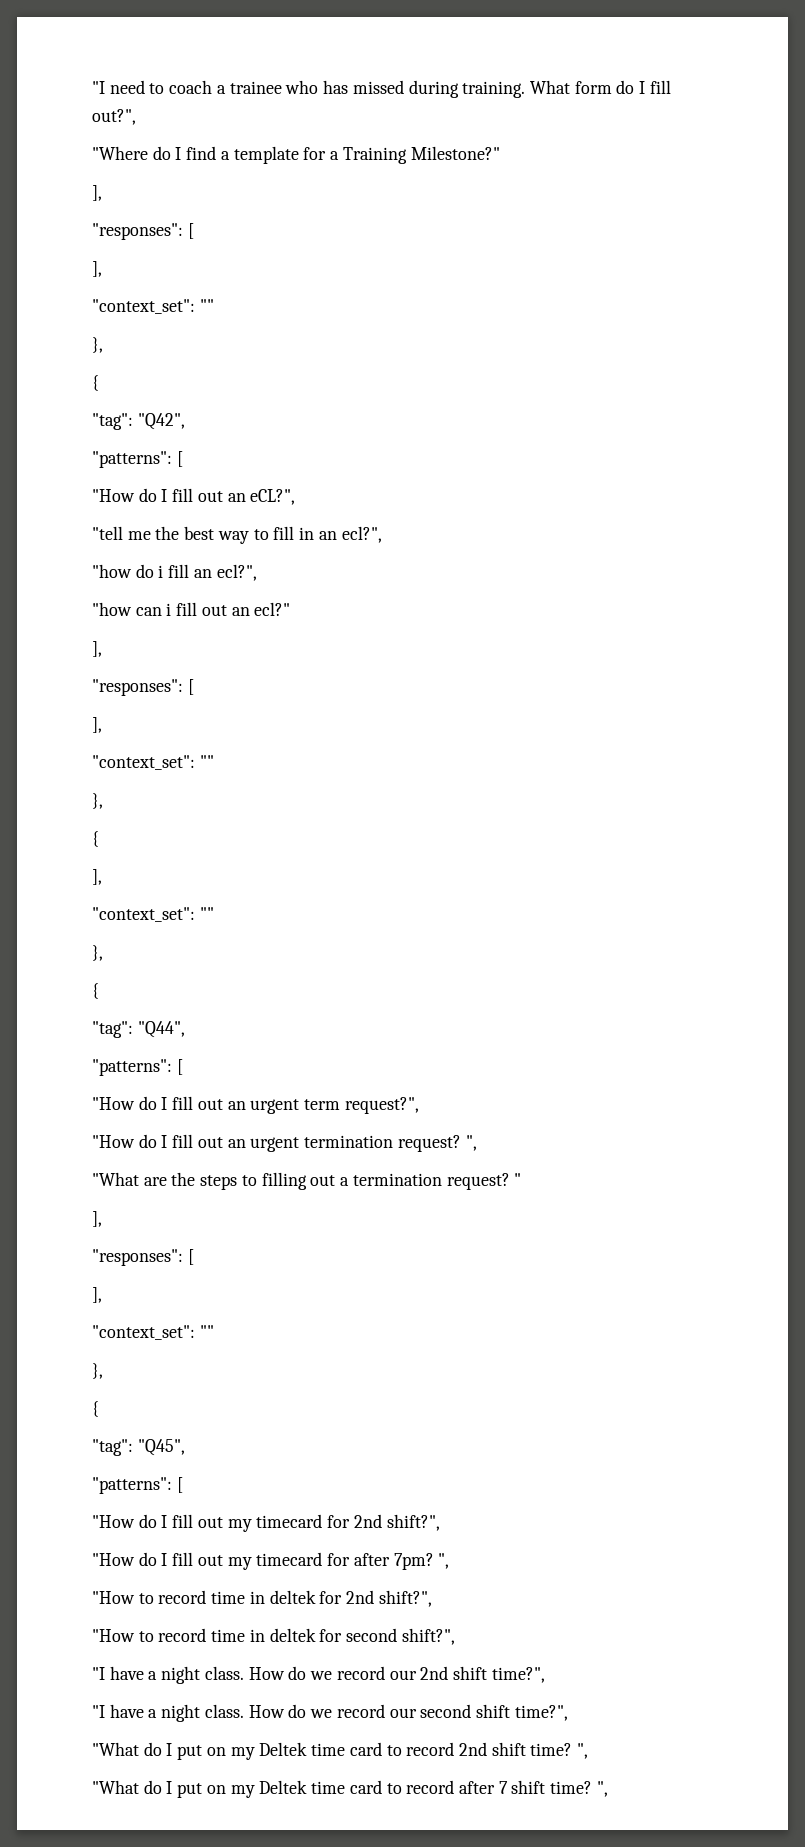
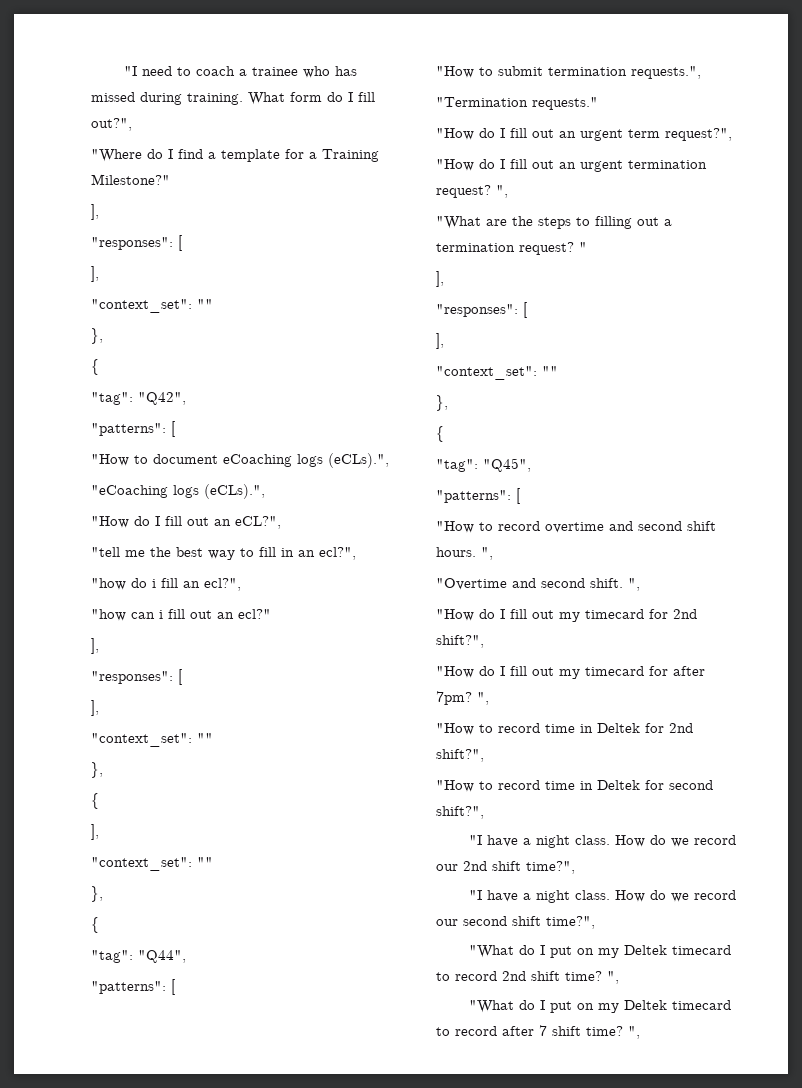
+ "How to document eCoaching logs (eCLs).",
+ "eCoaching logs (eCLs).",
+ "How to submit termination requests.",
+ "Termination requests."
+ "How to record overtime and second shift hours. ",
+ "Overtime and second shift. ",
- "How to record time in deltek for 2nd shift?",
+ "How to record time in Deltek for 2nd shift?",
- "How to record time in deltek for second shift?",
+ "How to record time in Deltek for second shift?",
- "What do I put on my Deltek time card to record 2nd shift time?
+ "What do I put on my Deltek timecard to record 2nd shift time?
- "What do I put on my Deltek time card to record after 7 shift time?
+ "What do I put on my Deltek timecard to record after 7 shift time?

